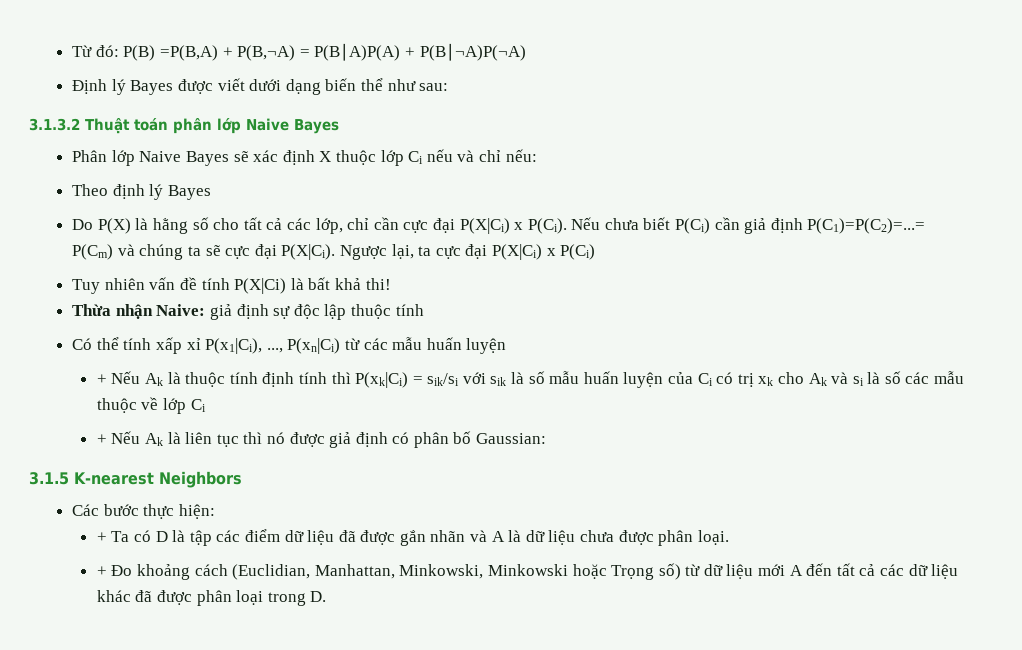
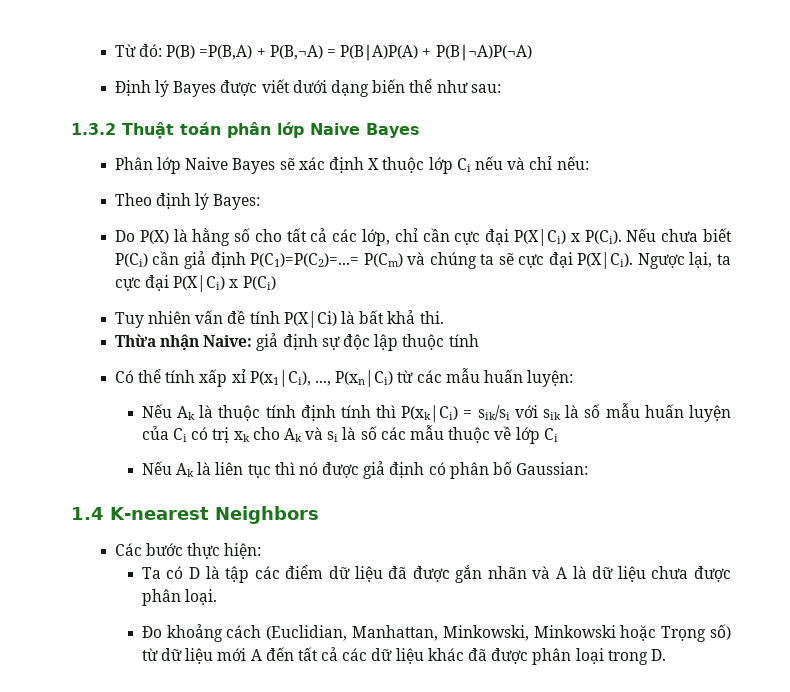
- 3.1.3.2 Thuật toán phân lớp Naive Bayes
+ 1.3.2 Thuật toán phân lớp Naive Bayes
- Theo định lý Bayes
+ Theo định lý Bayes:
- Tuy nhiên vấn đề tính P(X|Ci) là bất khả thi!
+ Tuy nhiên vấn đề tính P(X|Ci) là bất khả thi.
- Có thể tính xấp xỉ P(x1|Ci), ..., P(xn|Ci) từ các mẫu huấn luyện
- + Nếu Ak là thuộc tính định tính thì P(xk|Ci) = sik/si với sik là số mẫu huấn luyện của Ci có trị xk cho Ak và si là số các mẫu thuộc về lớp Ci
+ Có thể tính xấp xỉ P(x1|Ci), ..., P(xn|Ci) từ các mẫu huấn luyện:
+ Nếu Ak là thuộc tính định tính thì P(xk|Ci) = sik/si với sik là số mẫu huấn luyện của Ci có trị xk cho Ak và si là số các mẫu thuộc về lớp Ci
- + Nếu Ak là liên tục thì nó được giả định có phân bố Gaussian:
+ Nếu Ak là liên tục thì nó được giả định có phân bố Gaussian:
- 3.1.5 K-nearest Neighbors
+ 1.4 K-nearest Neighbors
- + Ta có D là tập các điểm dữ liệu đã được gắn nhãn và A là dữ liệu chưa được phân loại.
+ Ta có D là tập các điểm dữ liệu đã được gắn nhãn và A là dữ liệu chưa được phân loại.
- + Đo khoảng cách (Euclidian, Manhattan, Minkowski, Minkowski hoặc Trọng số) từ dữ liệu mới A đến tất cả các dữ liệu khác đã được phân loại trong D.
+ Đo khoảng cách (Euclidian, Manhattan, Minkowski, Minkowski hoặc Trọng số) từ dữ liệu mới A đến tất cả các dữ liệu khác đã được phân loại trong D.

